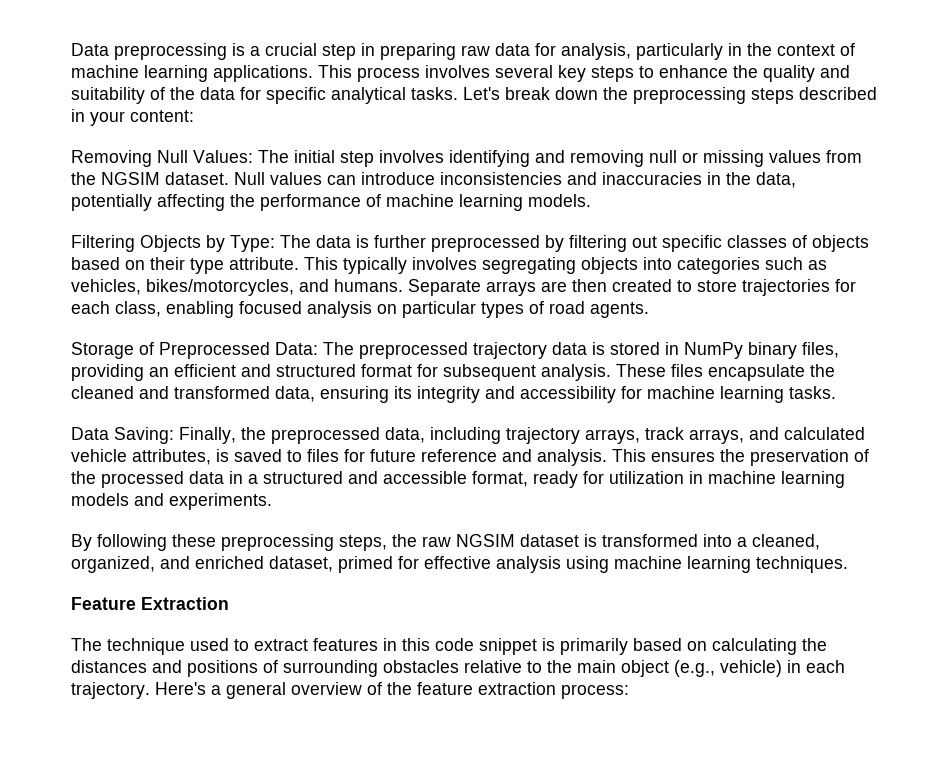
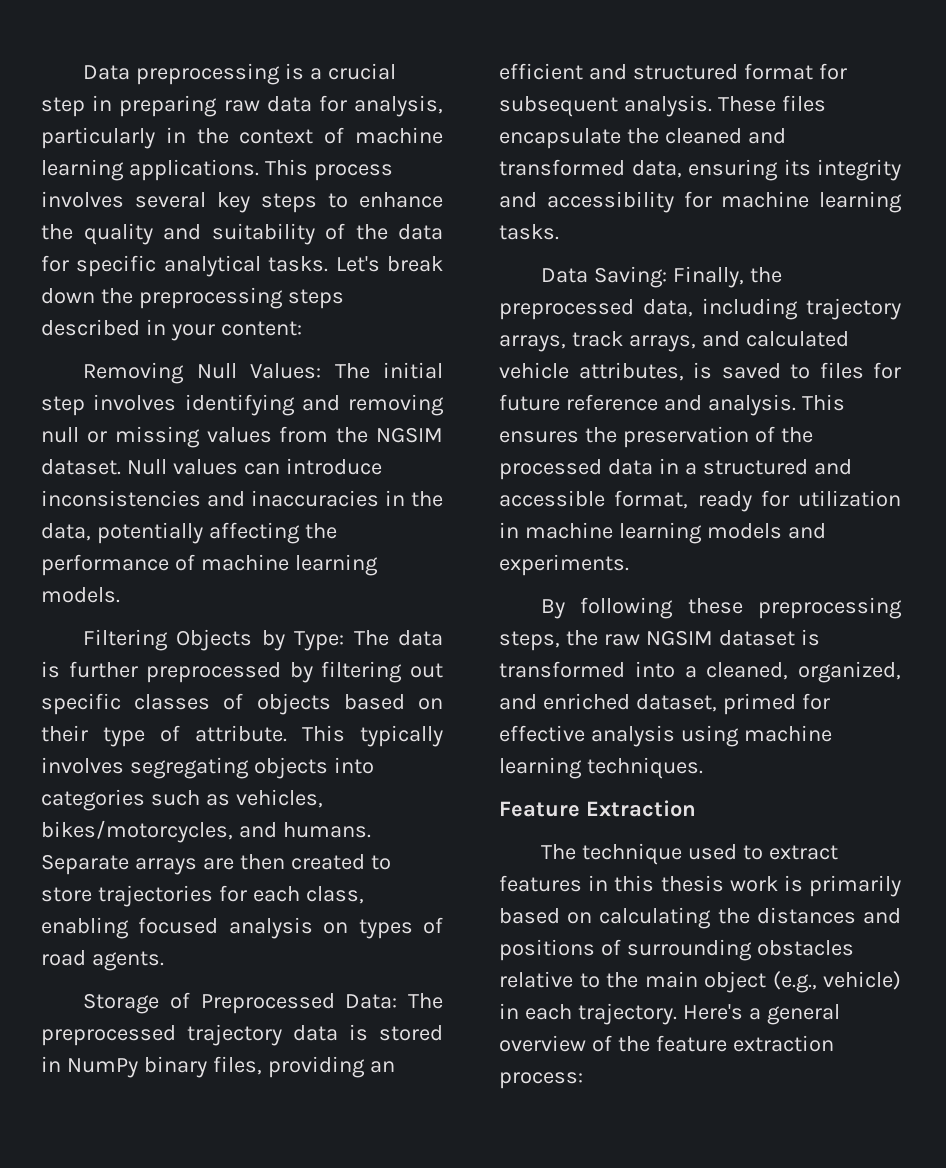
- Filtering Objects by Type: The data is further preprocessed by filtering out specific classes of objects based on their type attribute.
+ Filtering Objects by Type: The data is further preprocessed by filtering out specific classes of objects based on their type of attribute.
- Separate arrays are then created to store trajectories for each class, enabling focused analysis on particular types of road agents.
+ Separate arrays are then created to store trajectories for each class, enabling focused analysis on types of road agents.
- The technique used to extract features in this code snippet is primarily based on calculating the distances and positions of surrounding obstacles relative to the main object (e.g., vehicle) in each trajectory.
+ The technique used to extract features in this thesis work is primarily based on calculating the distances and positions of surrounding obstacles relative to the main object (e.g., vehicle) in each trajectory.

